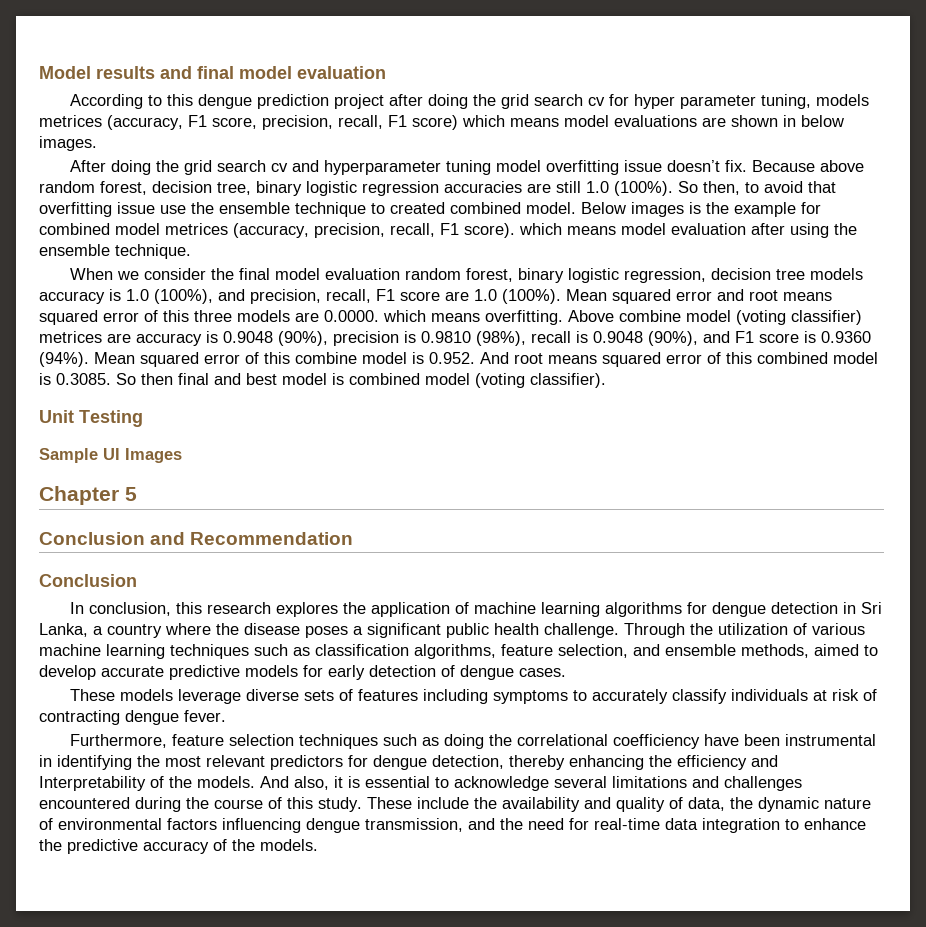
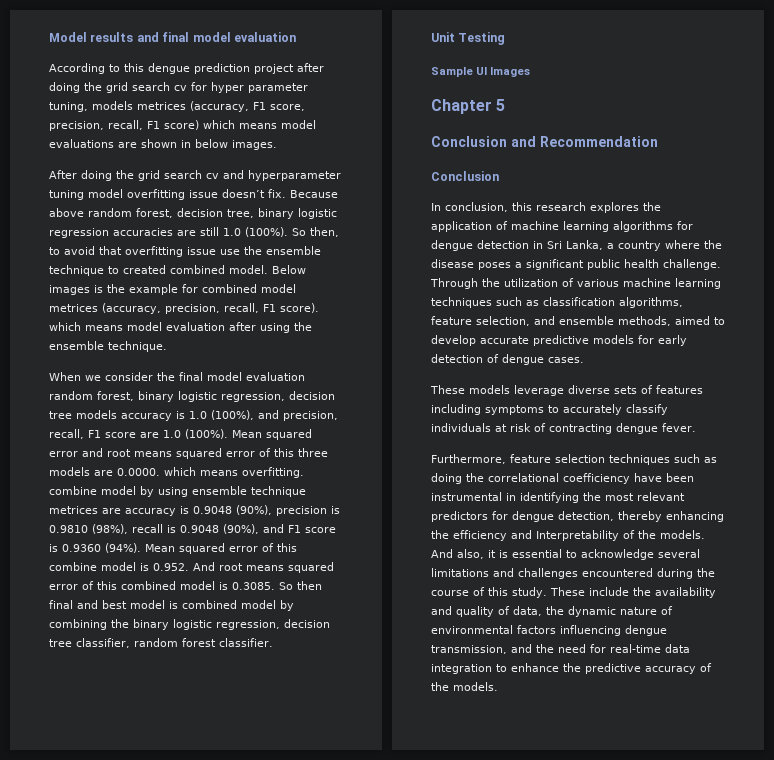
- Mean squared error and root means squared error of this three models are 0.0000. which means overfitting. Above combine model (voting classifier) metrices are accuracy is 0.9048 (90%), precision is 0.9810 (98%), recall is 0.9048 (90%), and F1 score is 0.9360 (94%).
+ Mean squared error and root means squared error of this three models are 0.0000. which means overfitting. combine model by using ensemble technique metrices are accuracy is 0.9048 (90%), precision is 0.9810 (98%), recall is 0.9048 (90%), and F1 score is 0.9360 (94%).
- Mean squared error of this combine model is 0.952. And root means squared error of this combined model is 0.3085. So then final and best model is combined model (voting classifier).
+ Mean squared error of this combine model is 0.952. And root means squared error of this combined model is 0.3085. So then final and best model is combined model by combining the binary logistic regression, decision tree classifier, random forest classifier.

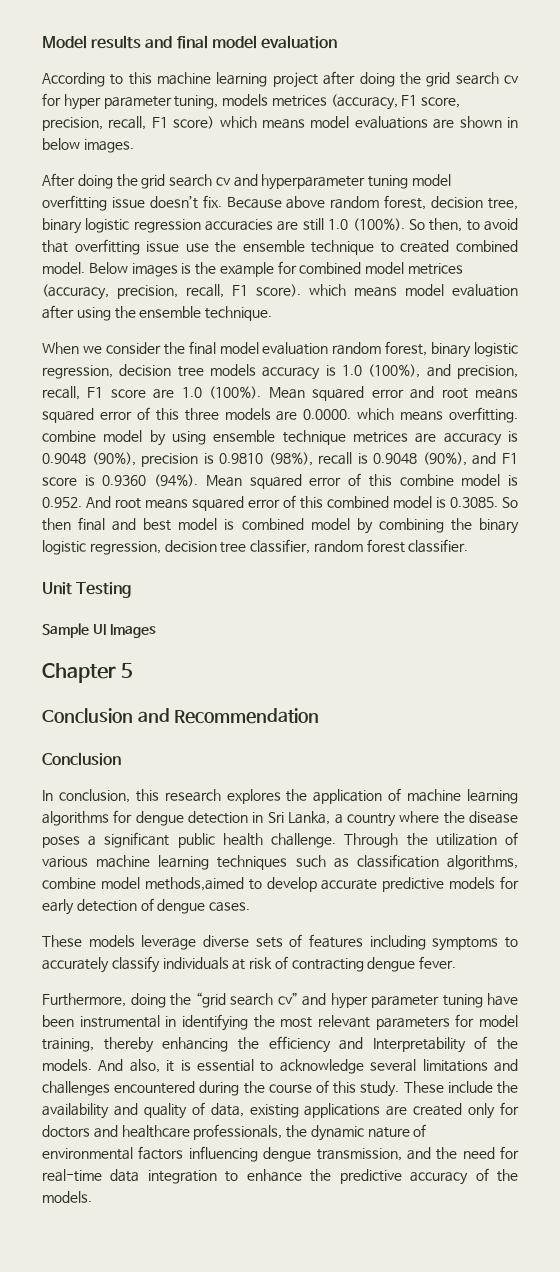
- According to this dengue prediction project after doing the grid search cv for hyper parameter tuning, models metrices (accuracy, F1 score, precision, recall, F1 score) which means model evaluations are shown in below images.
+ According to this machine learning project after doing the grid search cv for hyper parameter tuning, models metrices (accuracy, F1 score, precision, recall, F1 score) which means model evaluations are shown in below images.
- Through the utilization of various machine learning techniques such as classification algorithms, feature selection, and ensemble methods, aimed to develop accurate predictive models for early detection of dengue cases.
+ Through the utilization of various machine learning techniques such as classification algorithms, combine model methods,aimed to develop accurate predictive models for early detection of dengue cases.
- Furthermore, feature selection techniques such as doing the correlational coefficiency have been instrumental in identifying the most relevant predictors for dengue detection, thereby enhancing the efficiency and Interpretability of the models.
+ Furthermore, doing the “grid search cv” and hyper parameter tuning have been instrumental in identifying the most relevant parameters for model training, thereby enhancing the efficiency and Interpretability of the models.
- These include the availability and quality of data, the dynamic nature of environmental factors influencing dengue transmission, and the need for real-time data integration to enhance the predictive accuracy of the models.
+ These include the availability and quality of data, existing applications are created only for doctors and healthcare professionals, the dynamic nature of environmental factors influencing dengue transmission, and the need for real-time data integration to enhance the predictive accuracy of the models.

